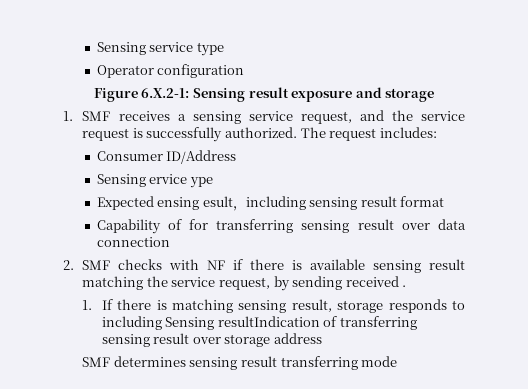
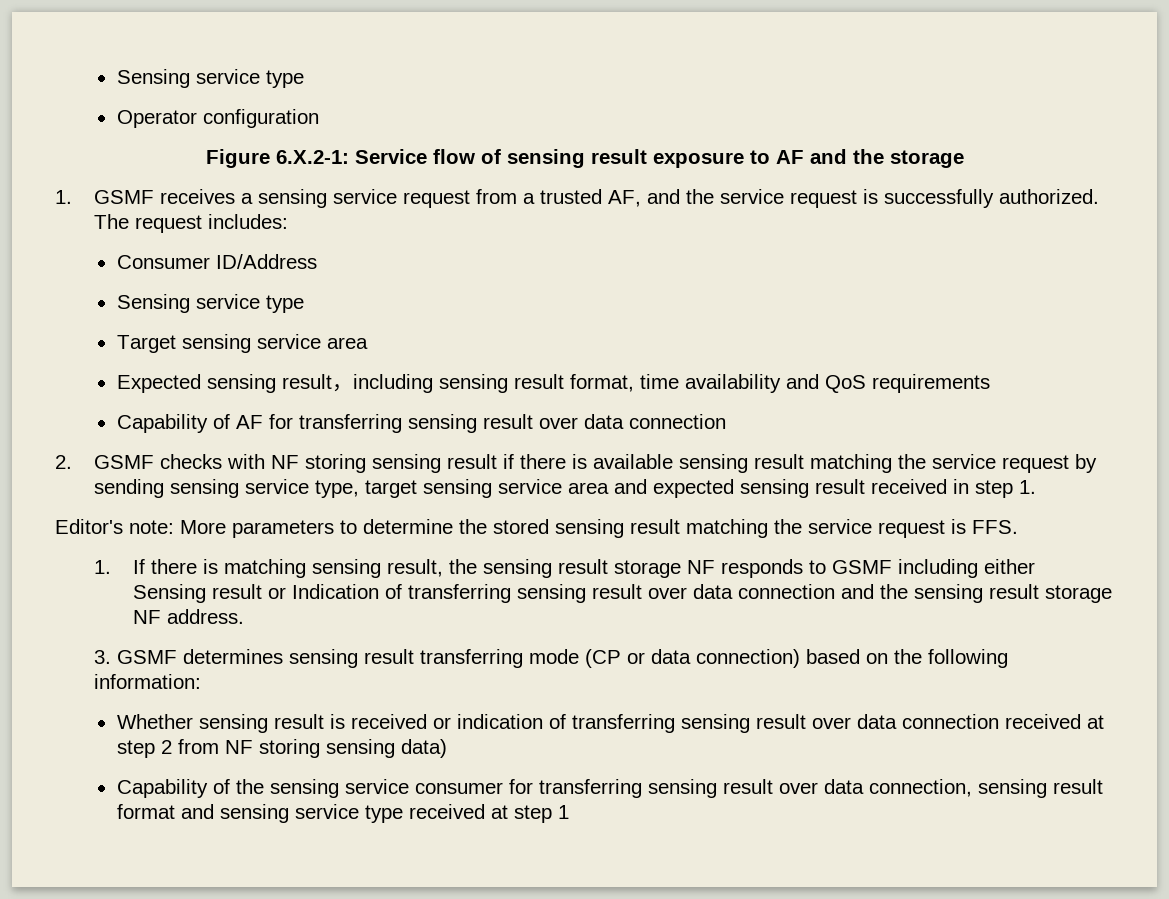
- Figure 6.X.2-1: Sensing result exposure and storage
+ Figure 6.X.2-1: Service flow of sensing result exposure to AF and the storage
- 1. SMF receives a sensing service request, and the service request is successfully authorized.
+ 1. GSMF receives a sensing service request from a trusted AF, and the service request is successfully authorized.
  Consumer ID/Address
- Sensing ervice ype
+ Sensing service type
+ Target sensing service area
- Expected ensing esult，including sensing result format
- Capability of for transferring sensing result over data connection
+ Expected sensing result，including sensing result format, time availability and QoS requirements
+ Capability of AF for transferring sensing result over data connection
- 2. SMF checks with NF if there is available sensing result matching the service request, by sending received .
+ 2. GSMF checks with NF storing sensing result if there is available sensing result matching the service request by sending sensing service type, target sensing service area and expected sensing result received in step 1.
+ Editor's note: More parameters to determine the stored sensing result matching the service request is FFS.
- 1. If there is matching sensing result, storage responds to including Sensing resultIndication of transferring sensing result over storage address
- SMF determines sensing result transferring mode
+ 1. If there is matching sensing result, the sensing result storage NF responds to GSMF including either Sensing result or Indication of transferring sensing result over data connection and the sensing result storage NF address.
+ 3. GSMF determines sensing result transferring mode (CP or data connection) based on the following information:
+ Whether sensing result is received or indication of transferring sensing result over data connection received at step 2 from NF storing sensing data)
+ Capability of the sensing service consumer for transferring sensing result over data connection, sensing result format and sensing service type received at step 1

